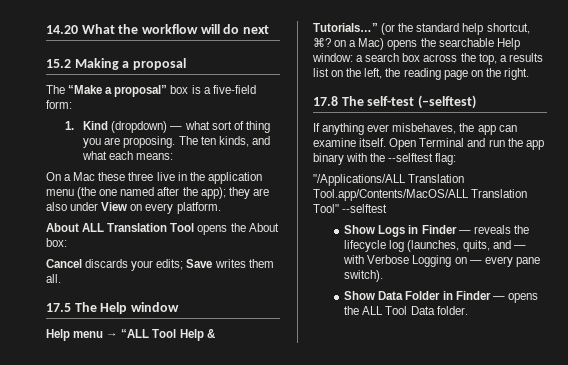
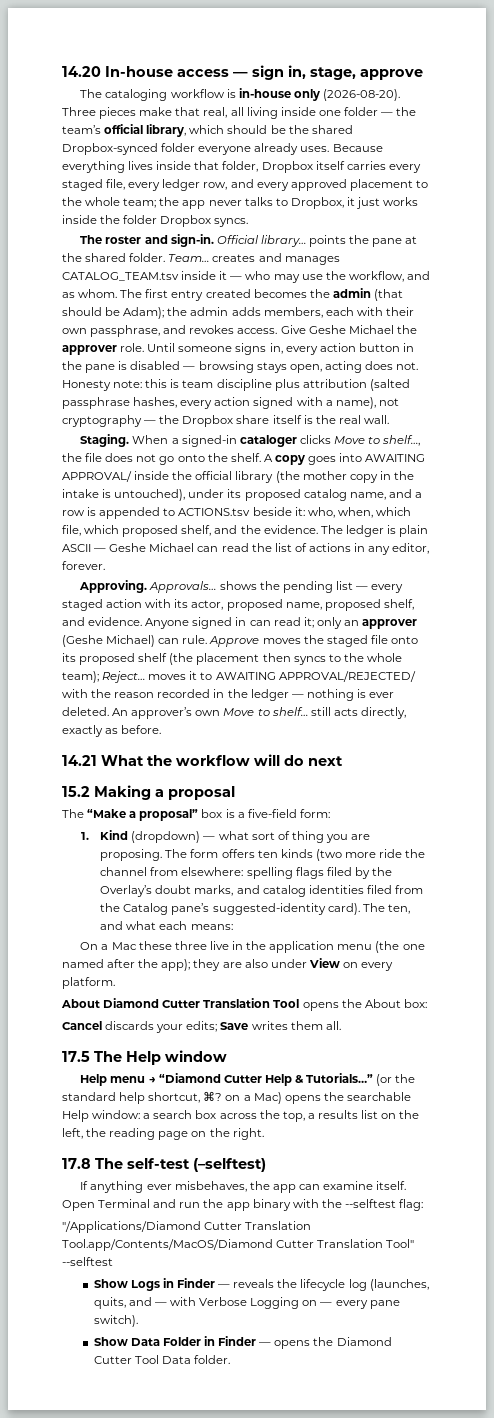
- 14.20 What the workflow will do next
+ 14.20 In-house access — sign in, stage, approve
+ The cataloging workflow is in-house only (2026-08-20). Three pieces make that real, all living inside one folder — the team’s official library, which should be the shared Dropbox-synced folder everyone already uses. Because everything lives inside that folder, Dropbox itself carries every staged file, every ledger row, and every approved placement to the whole team; the app never talks to Dropbox, it just works inside the folder Dropbox syncs.
+ The roster and sign-in. Official library… points the pane at the shared folder. Team… creates and manages CATALOG_TEAM.tsv inside it — who may use the workflow, and as whom. The first entry created becomes the admin (that should be Adam); the admin adds members, each with their own passphrase, and revokes access. Give Geshe Michael the approver role. Until someone signs in, every action button in the pane is disabled — browsing stays open, acting does not. Honesty note: this is team discipline plus attribution (salted passphrase hashes, every action signed with a name), not cryptography — the Dropbox share itself is the real wall.
+ Staging. When a signed-in cataloger clicks Move to shelf…, the file does not go onto the shelf. A copy goes into AWAITING APPROVAL/ inside the official library (the mother copy in the intake is untouched), under its proposed catalog name, and a row is appended to ACTIONS.tsv beside it: who, when, which file, which proposed shelf, and the evidence. The ledger is plain ASCII — Geshe Michael can read the list of actions in any editor, forever.
+ Approving. Approvals… shows the pending list — every staged action with its actor, proposed name, proposed shelf, and evidence. Anyone signed in can read it; only an approver (Geshe Michael) can rule. Approve moves the staged file onto its proposed shelf (the placement then syncs to the whole team); Reject… moves it to AWAITING APPROVAL/REJECTED/ with the reason recorded in the ledger — nothing is ever deleted. An approver’s own Move to shelf… still acts directly, exactly as before.
+ 14.21 What the workflow will do next
- The ten kinds, and what each means:
+ The form offers ten kinds (two more ride the channel from elsewhere: spelling flags filed by the Overlay’s doubt marks, and catalog identities filed from the Catalog pane’s suggested-identity card). The ten, and what each means:
- About ALL Translation Tool opens the About box:
+ About Diamond Cutter Translation Tool opens the About box:
- Help menu → “ALL Tool Help & Tutorials…”
+ Help menu → “Diamond Cutter Help & Tutorials…”
- "/Applications/ALL Translation Tool.app/Contents/MacOS/ALL Translation Tool" --selftest
+ "/Applications/Diamond Cutter Translation Tool.app/Contents/MacOS/Diamond Cutter Translation Tool" --selftest
- Show Data Folder in Finder — opens the ALL Tool Data folder.
+ Show Data Folder in Finder — opens the Diamond Cutter Tool Data folder.

